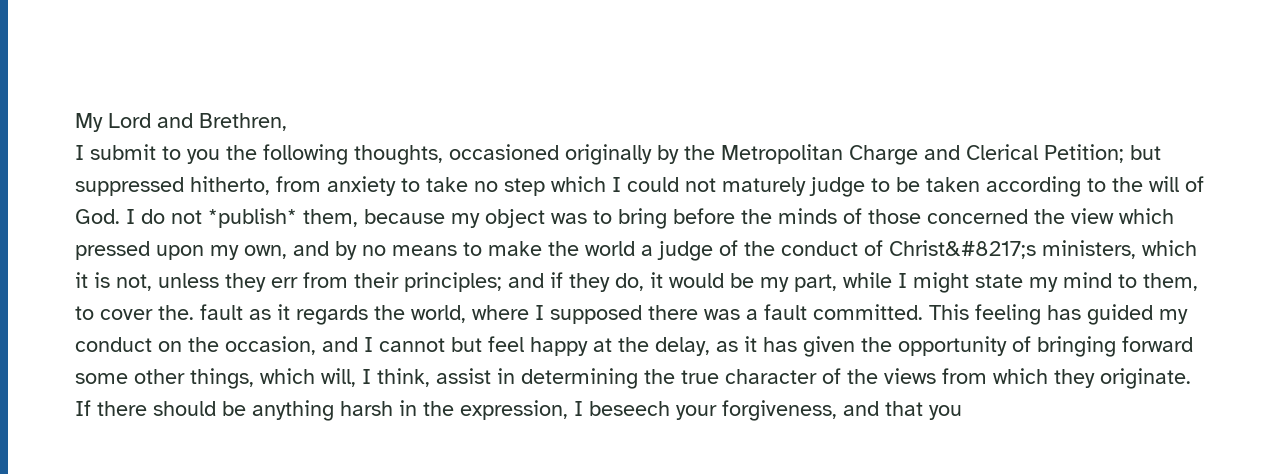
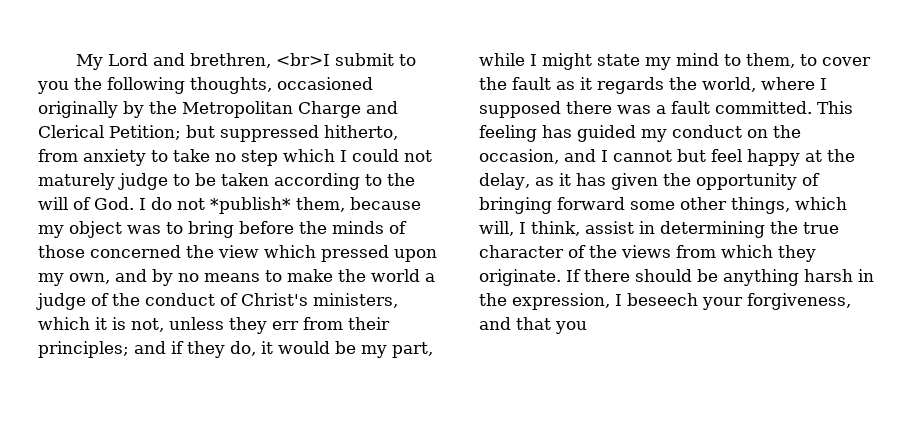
- My Lord and Brethren,
- I submit to you the following thoughts, occasioned originally by the Metropolitan Charge and Clerical Petition;
+ My Lord and brethren, <br>I submit to you the following thoughts, occasioned originally by the Metropolitan Charge and Clerical Petition;
- but suppressed hitherto, from anxiety to take no step which I could not maturely judge to be taken according to the will of God. I do not *publish* them, because my object was to bring before the minds of those concerned the view which pressed upon my own, and by no means to make the world a judge of the conduct of Christ&#8217;s ministers, which it is not, unless they err from their principles;
+ but suppressed hitherto, from anxiety to take no step which I could not maturely judge to be taken according to the will of God. I do not *publish* them, because my object was to bring before the minds of those concerned the view which pressed upon my own, and by no means to make the world a judge of the conduct of Christ's ministers, which it is not, unless they err from their principles;
- and if they do, it would be my part, while I might state my mind to them, to cover the. fault as it regards the world, where I supposed there was a fault committed.
+ and if they do, it would be my part, while I might state my mind to them, to cover the fault as it regards the world, where I supposed there was a fault committed.

